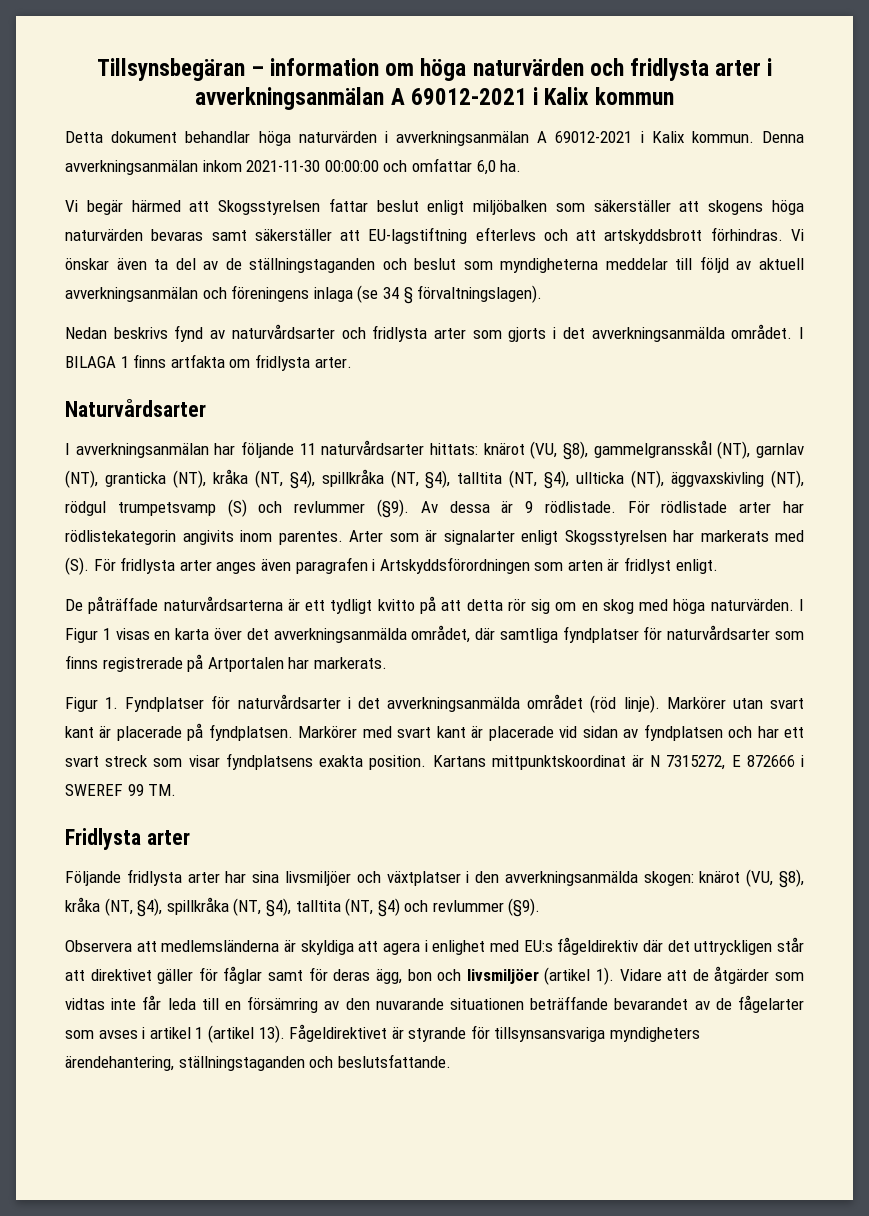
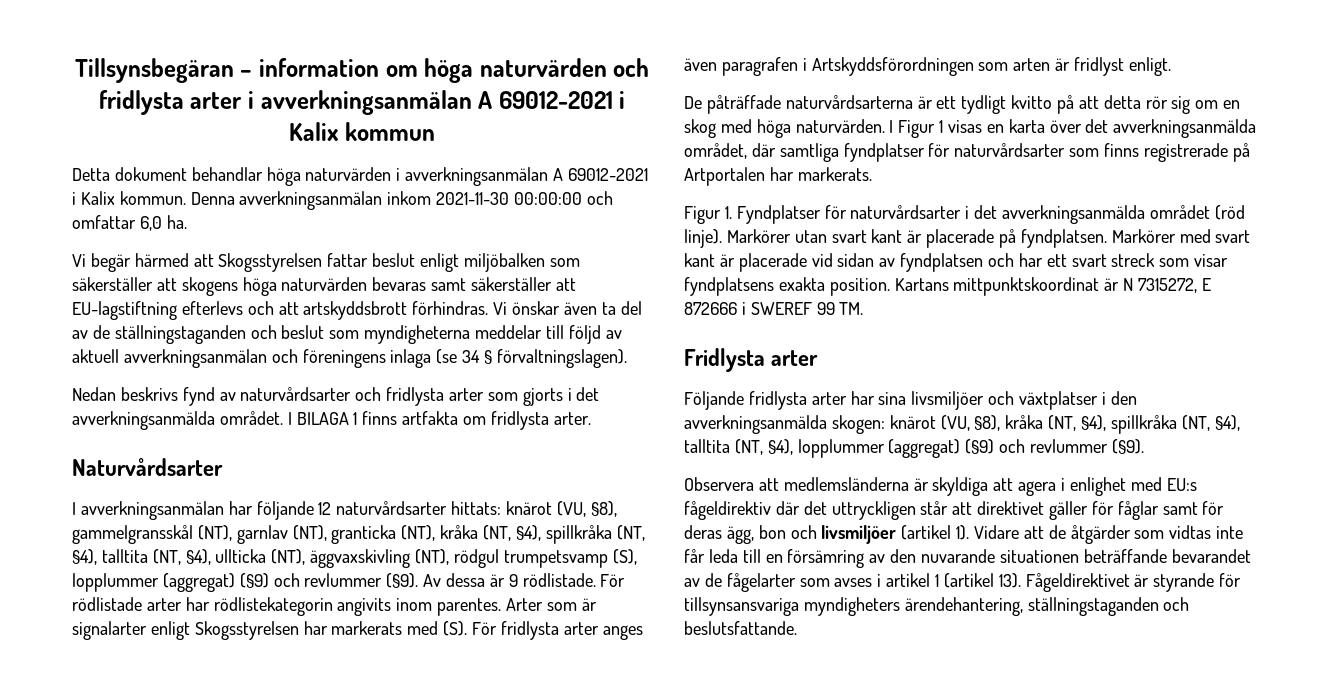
- I avverkningsanmälan har följande 11 naturvårdsarter hittats: knärot (VU, §8), gammelgransskål (NT), garnlav (NT), granticka (NT), kråka (NT, §4), spillkråka (NT, §4), talltita (NT, §4), ullticka (NT), äggvaxskivling (NT), rödgul trumpetsvamp (S) och revlummer (§9).
+ I avverkningsanmälan har följande 12 naturvårdsarter hittats: knärot (VU, §8), gammelgransskål (NT), garnlav (NT), granticka (NT), kråka (NT, §4), spillkråka (NT, §4), talltita (NT, §4), ullticka (NT), äggvaxskivling (NT), rödgul trumpetsvamp (S), lopplummer (aggregat) (§9) och revlummer (§9).
- Följande fridlysta arter har sina livsmiljöer och växtplatser i den avverkningsanmälda skogen: knärot (VU, §8), kråka (NT, §4), spillkråka (NT, §4), talltita (NT, §4) och revlummer (§9).
+ Följande fridlysta arter har sina livsmiljöer och växtplatser i den avverkningsanmälda skogen: knärot (VU, §8), kråka (NT, §4), spillkråka (NT, §4), talltita (NT, §4), lopplummer (aggregat) (§9) och revlummer (§9).

